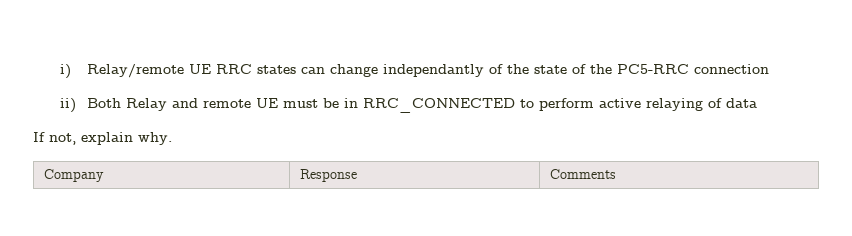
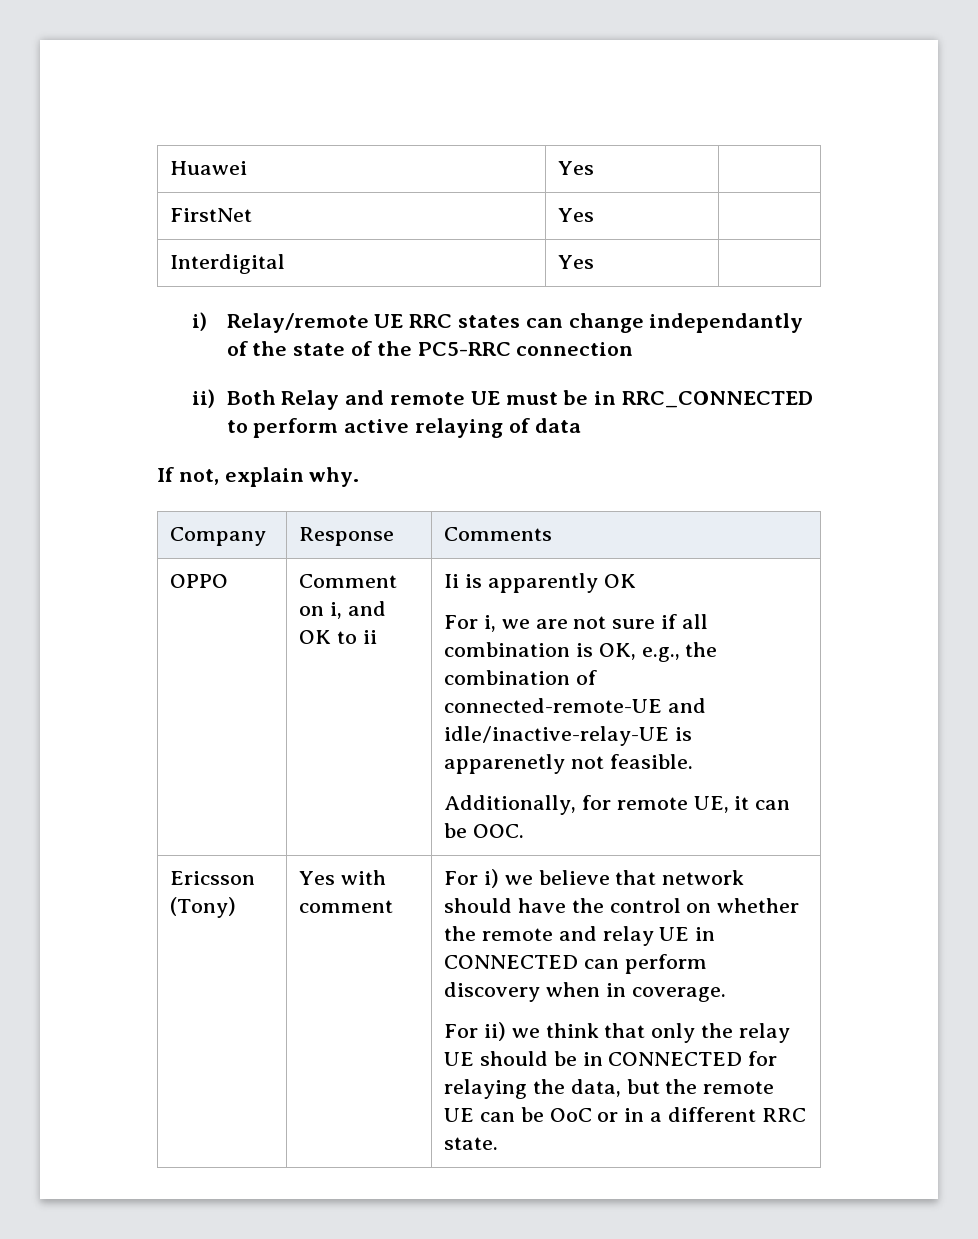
+ Huawei | Yes |
+ FirstNet | Yes |
+ Interdigital | Yes |
+ OPPO | Comment on i, and OK to ii | Ii is apparently OK
+ For i, we are not sure if all combination is OK, e.g., the combination of connected-remote-UE and idle/inactive-relay-UE is apparenetly not feasible.
+ Additionally, for remote UE, it can be OOC.
+ Ericsson (Tony) | Yes with comment | For i) we believe that network should have the control on whether the remote and relay UE in CONNECTED can perform discovery when in coverage.
+ For ii) we think that only the relay UE should be in CONNECTED for relaying the data, but the remote UE can be OoC or in a different RRC state.

